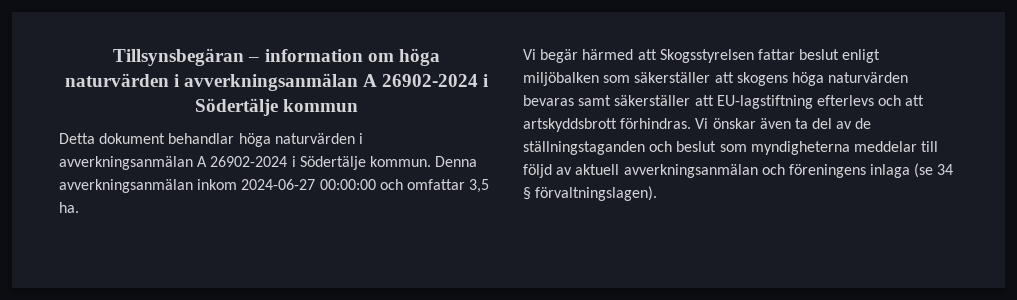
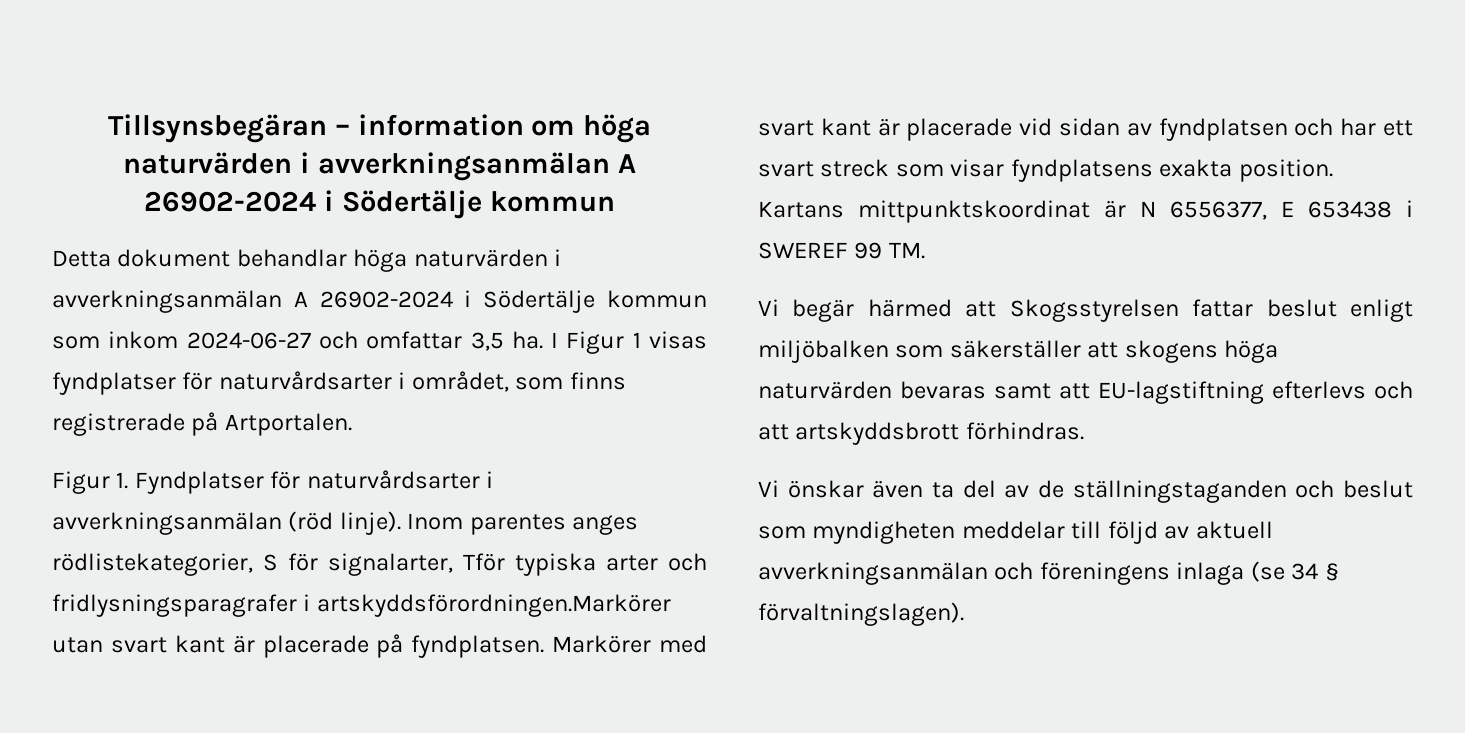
- Detta dokument behandlar höga naturvärden i avverkningsanmälan A 26902-2024 i Södertälje kommun. Denna avverkningsanmälan inkom 2024-06-27 00:00:00 och omfattar 3,5 ha.
+ Detta dokument behandlar höga naturvärden i avverkningsanmälan A 26902-2024 i Södertälje kommun som inkom 2024-06-27 och omfattar 3,5 ha. I Figur 1 visas fyndplatser för naturvårdsarter i området, som finns registrerade på Artportalen.
+ Figur 1. Fyndplatser för naturvårdsarter i avverkningsanmälan (röd linje). Inom parentes anges rödlistekategorier, S för signalarter, Tför typiska arter och fridlysningsparagrafer i artskyddsförordningen.Markörer utan svart kant är placerade på fyndplatsen. Markörer med svart kant är placerade vid sidan av fyndplatsen och har ett svart streck som visar fyndplatsens exakta position. Kartans mittpunktskoordinat är N 6556377, E 653438 i SWEREF 99 TM.
- Vi begär härmed att Skogsstyrelsen fattar beslut enligt miljöbalken som säkerställer att skogens höga naturvärden bevaras samt säkerställer att EU-lagstiftning efterlevs och att artskyddsbrott förhindras. Vi önskar även ta del av de ställningstaganden och beslut som myndigheterna meddelar till följd av aktuell avverkningsanmälan och föreningens inlaga (se 34 § förvaltningslagen).
+ Vi begär härmed att Skogsstyrelsen fattar beslut enligt miljöbalken som säkerställer att skogens höga naturvärden bevaras samt att EU-lagstiftning efterlevs och att artskyddsbrott förhindras.
+ Vi önskar även ta del av de ställningstaganden och beslut som myndigheten meddelar till följd av aktuell avverkningsanmälan och föreningens inlaga (se 34 § förvaltningslagen).

